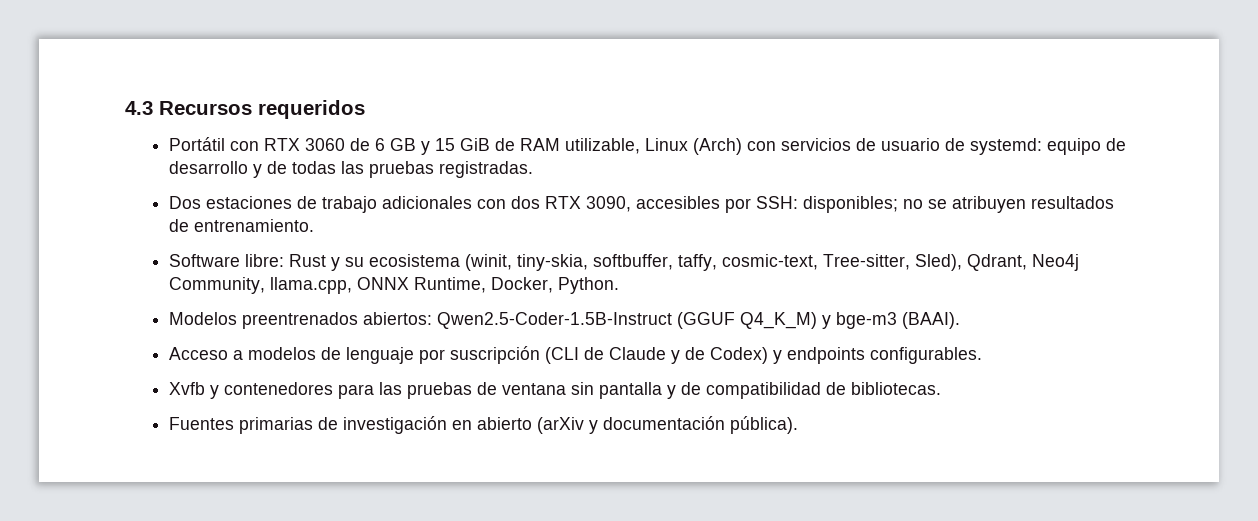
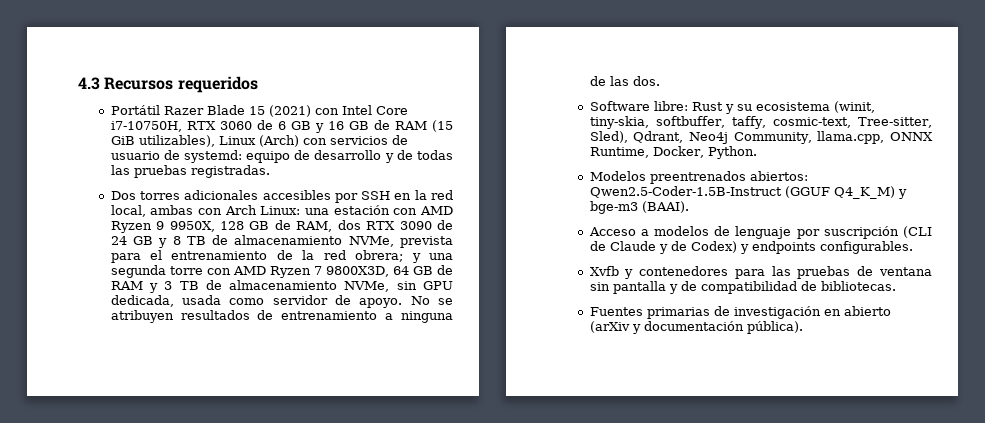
- Portátil con RTX 3060 de 6 GB y 15 GiB de RAM utilizable, Linux (Arch) con servicios de usuario de systemd: equipo de desarrollo y de todas las pruebas registradas.
+ Portátil Razer Blade 15 (2021) con Intel Core i7-10750H, RTX 3060 de 6 GB y 16 GB de RAM (15 GiB utilizables), Linux (Arch) con servicios de usuario de systemd: equipo de desarrollo y de todas las pruebas registradas.
- Dos estaciones de trabajo adicionales con dos RTX 3090, accesibles por SSH: disponibles; no se atribuyen resultados de entrenamiento.
+ Dos torres adicionales accesibles por SSH en la red local, ambas con Arch Linux: una estación con AMD Ryzen 9 9950X, 128 GB de RAM, dos RTX 3090 de 24 GB y 8 TB de almacenamiento NVMe, prevista para el entrenamiento de la red obrera; y una segunda torre con AMD Ryzen 7 9800X3D, 64 GB de RAM y 3 TB de almacenamiento NVMe, sin GPU dedicada, usada como servidor de apoyo. No se atribuyen resultados de entrenamiento a ninguna de las dos.

